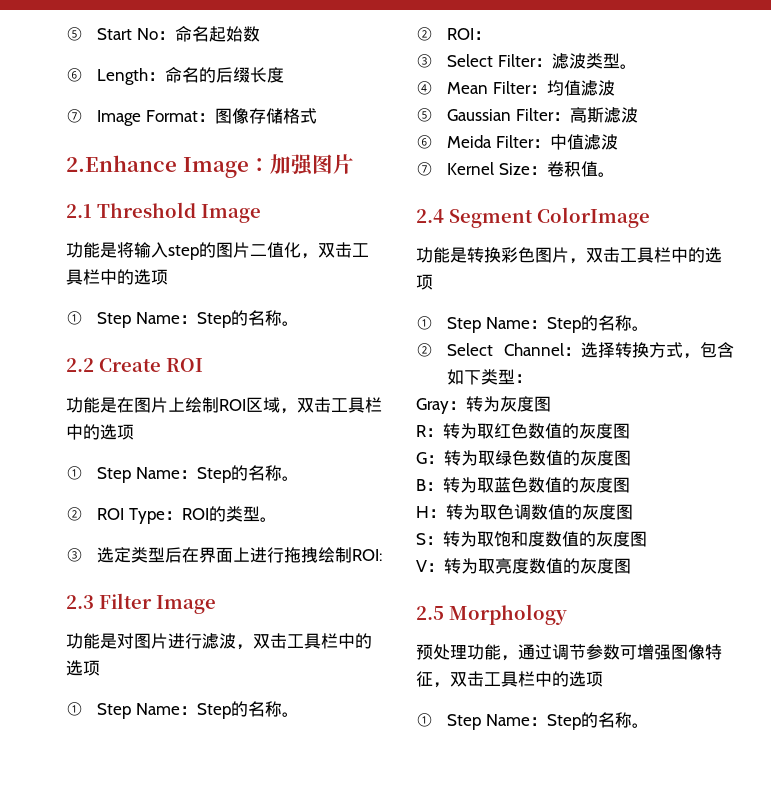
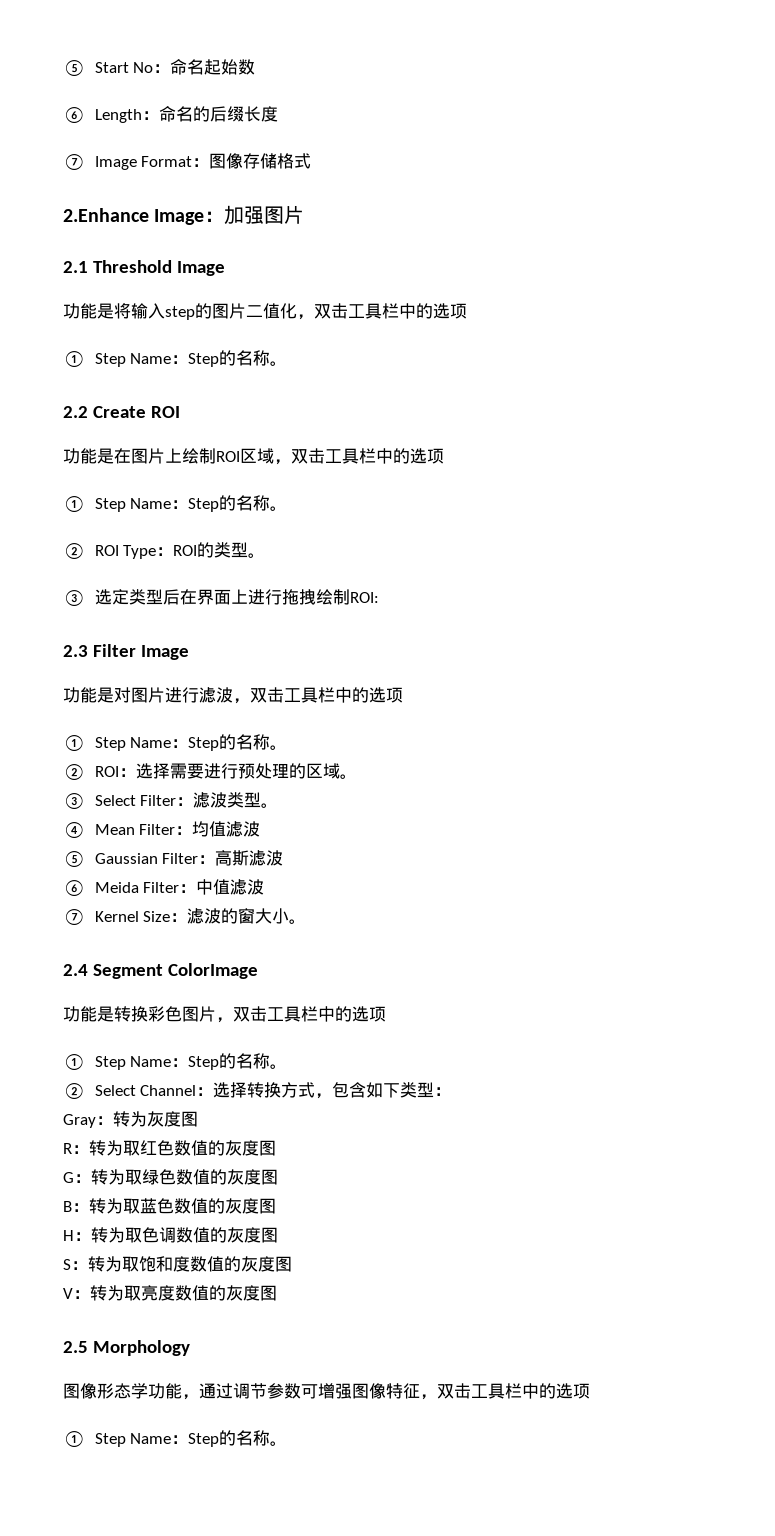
- ② ROI：
+ ② ROI：选择需要进行预处理的区域。
- ⑦ Kernel Size：卷积值。
+ ⑦ Kernel Size：滤波的窗大小。
- 预处理功能，通过调节参数可增强图像特征，双击工具栏中的选项
+ 图像形态学功能，通过调节参数可增强图像特征，双击工具栏中的选项

